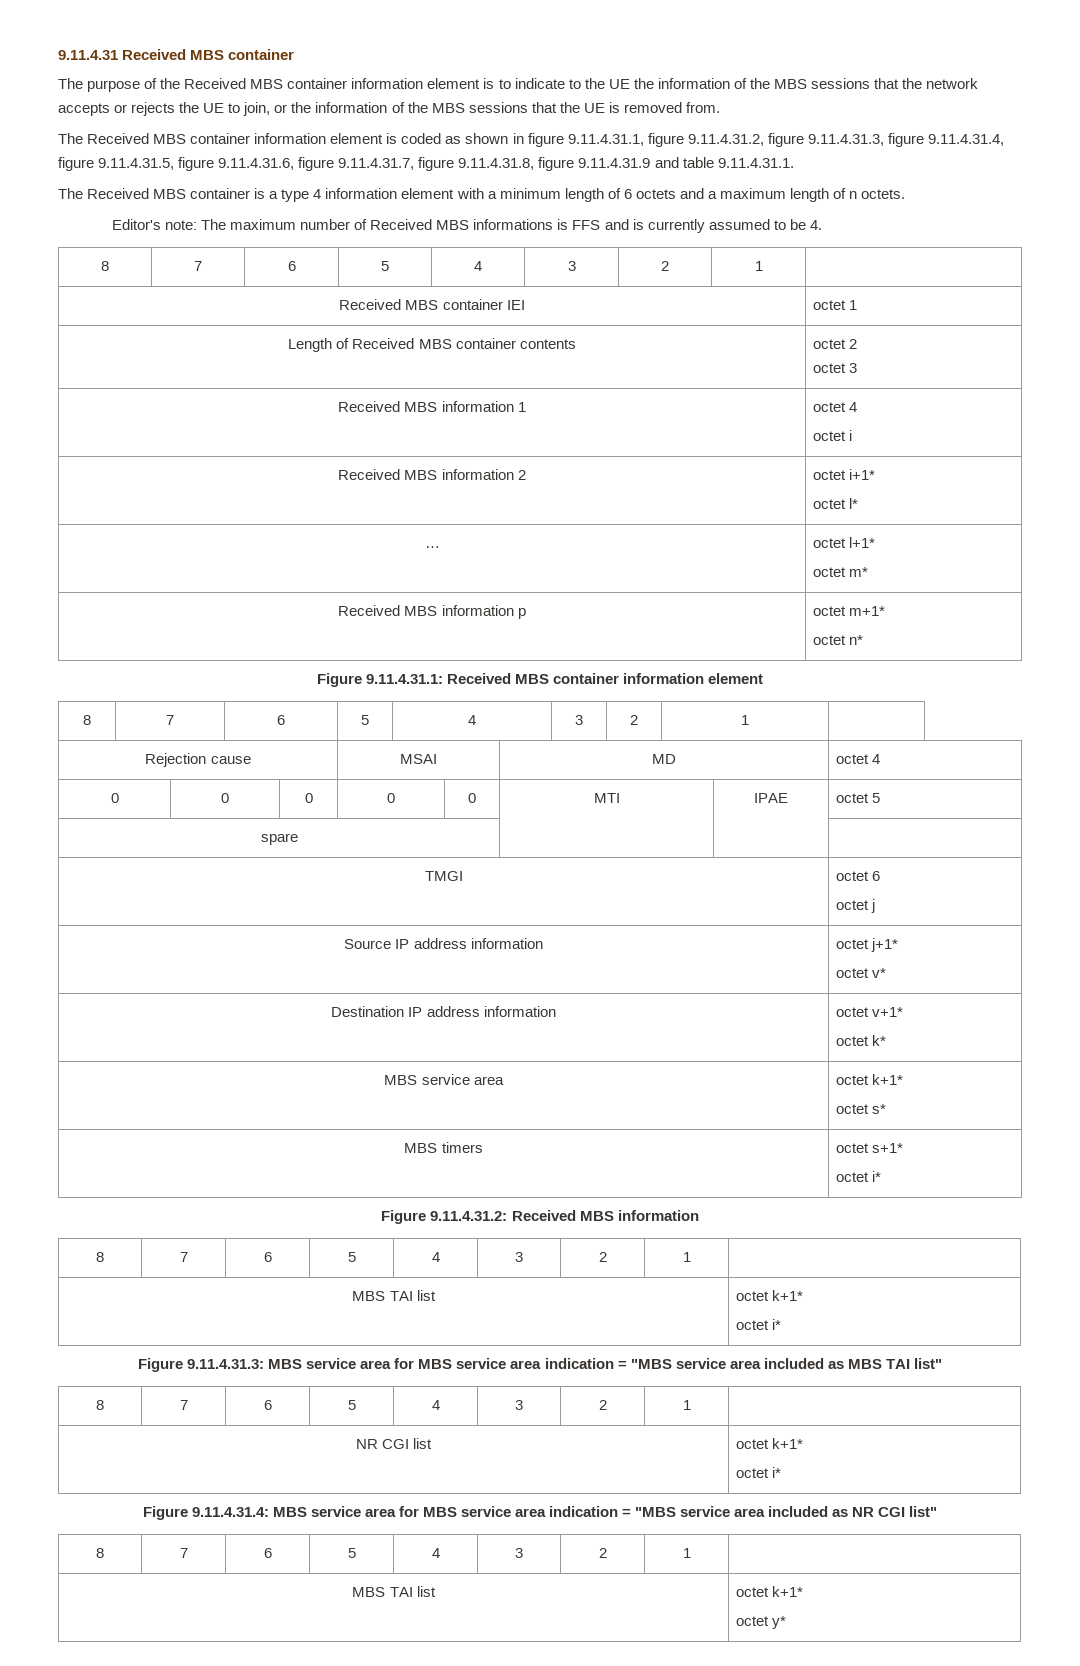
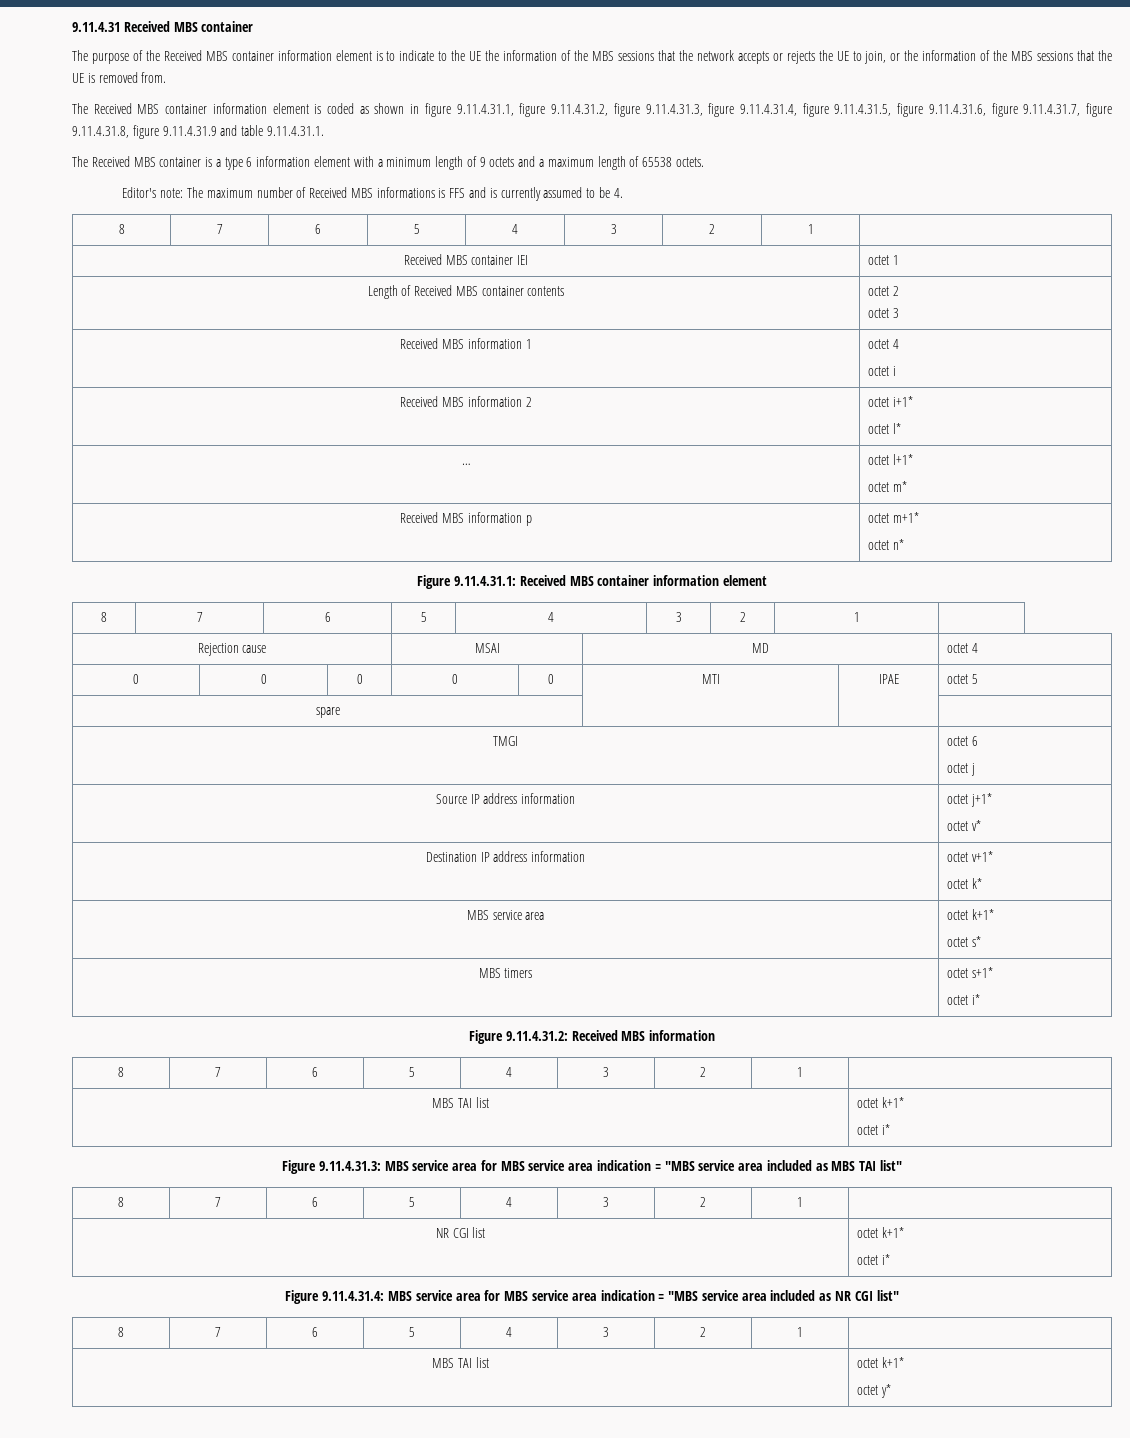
- The Received MBS container is a type 4 information element with a minimum length of 6 octets and a maximum length of n octets.
+ The Received MBS container is a type 6 information element with a minimum length of 9 octets and a maximum length of 65538 octets.

